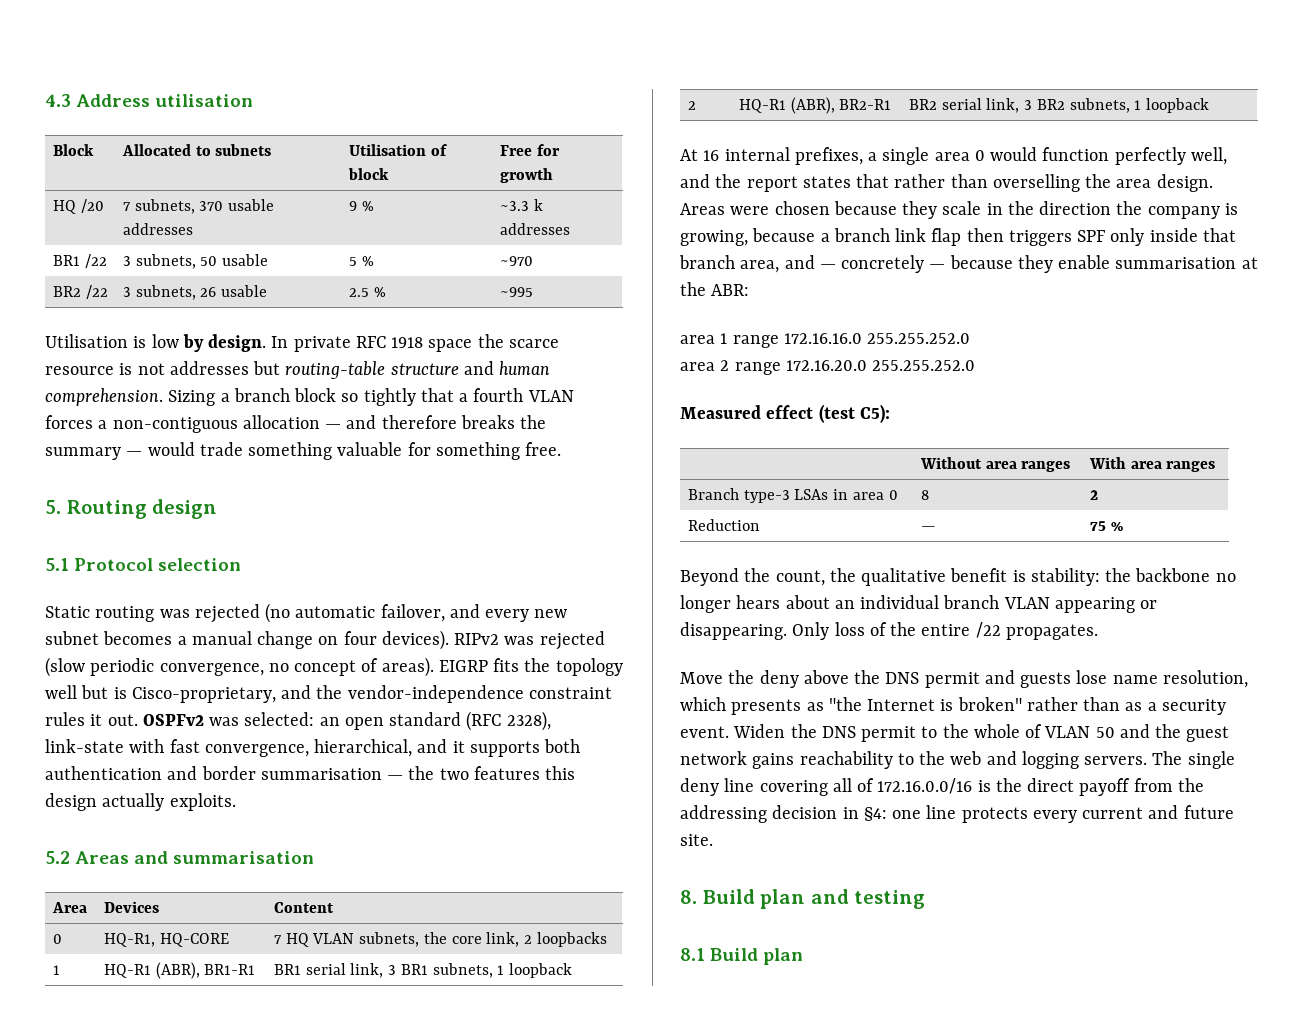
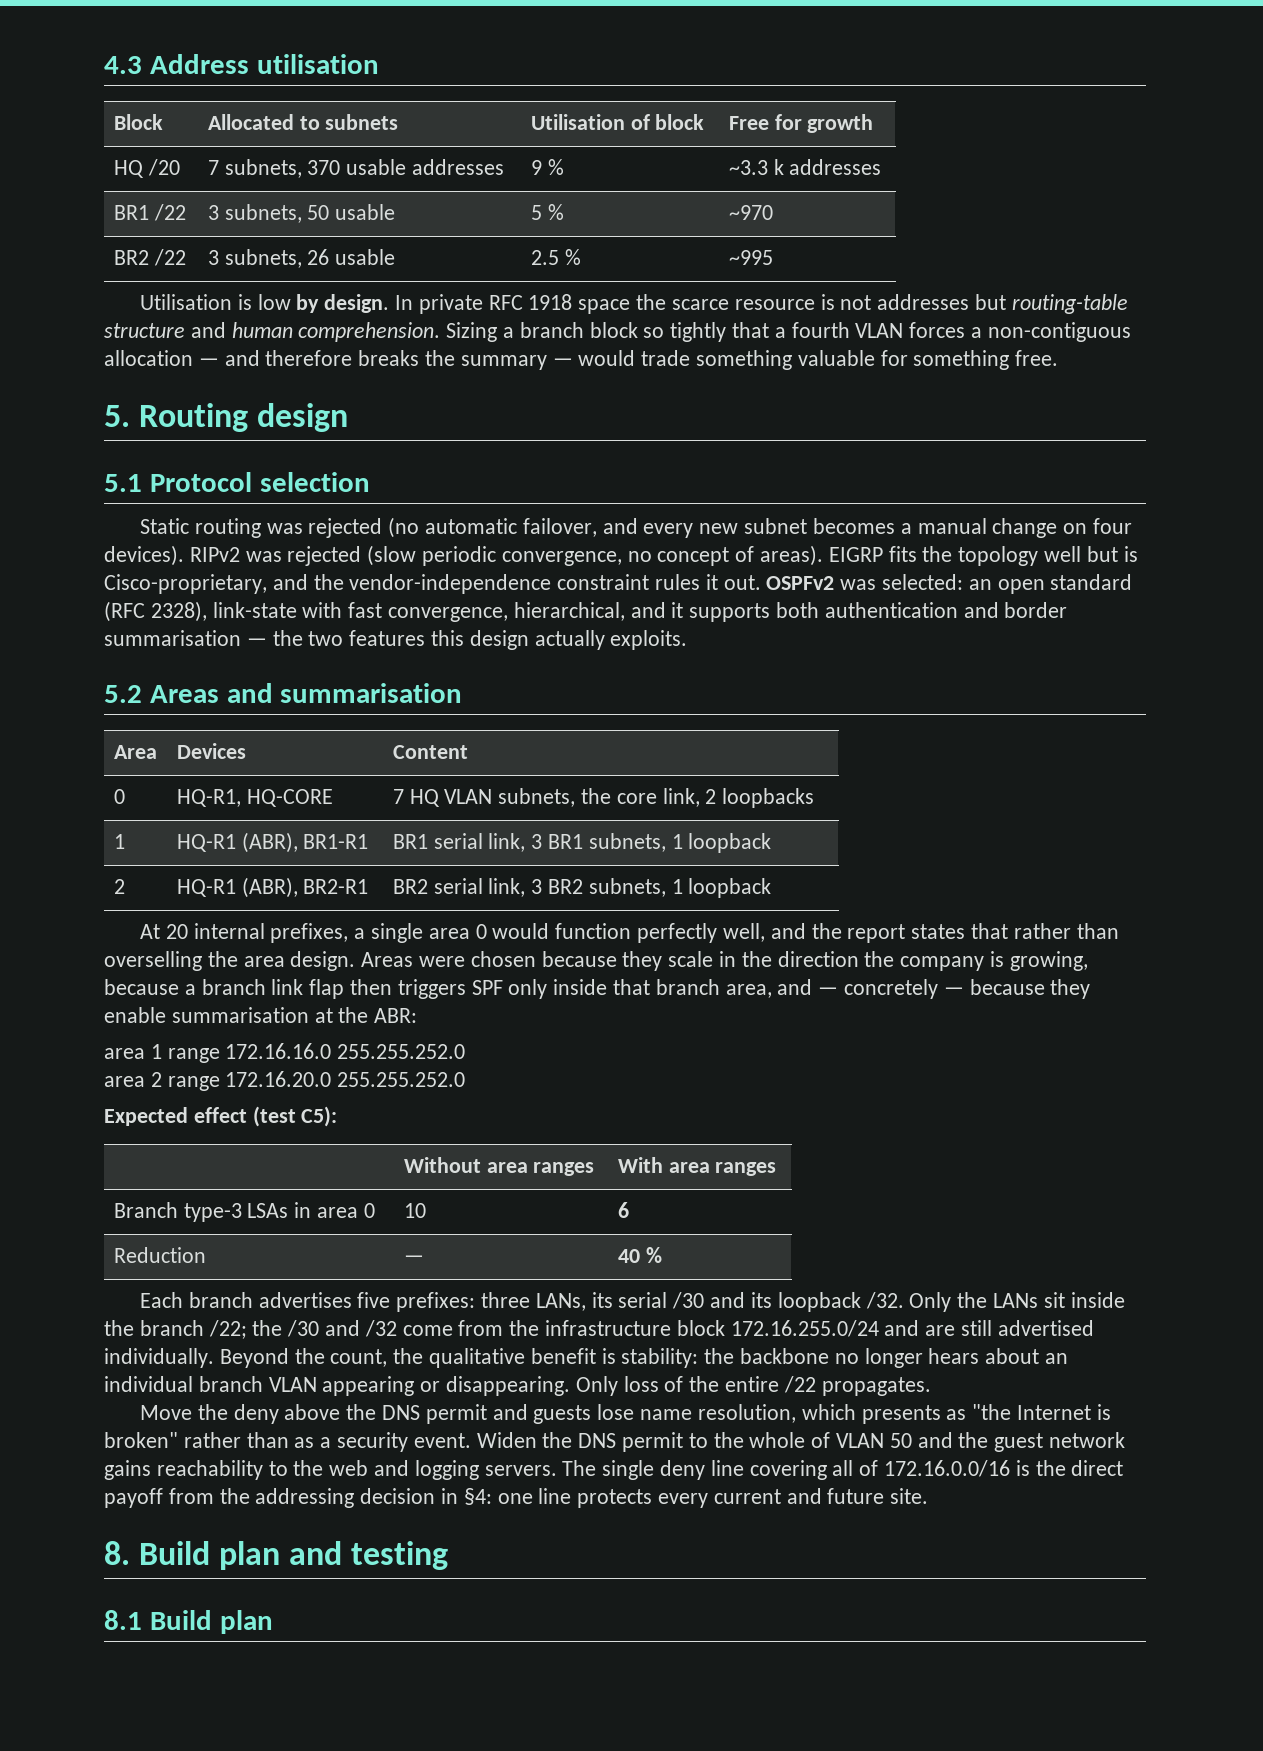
- At 16 internal prefixes, a single area 0 would function perfectly well, and the report states that rather than overselling the area design.
+ At 20 internal prefixes, a single area 0 would function perfectly well, and the report states that rather than overselling the area design.
- Measured effect (test C5):
+ Expected effect (test C5):
- Branch type-3 LSAs in area 0 | 8 | 2
+ Branch type-3 LSAs in area 0 | 10 | 6
- Reduction | — | 75 %
+ Reduction | — | 40 %
+ Each branch advertises five prefixes: three LANs, its serial /30 and its loopback /32. Only the LANs sit inside the branch /22; the /30 and /32 come from the infrastructure block 172.16.255.0/24 and are still advertised individually.

